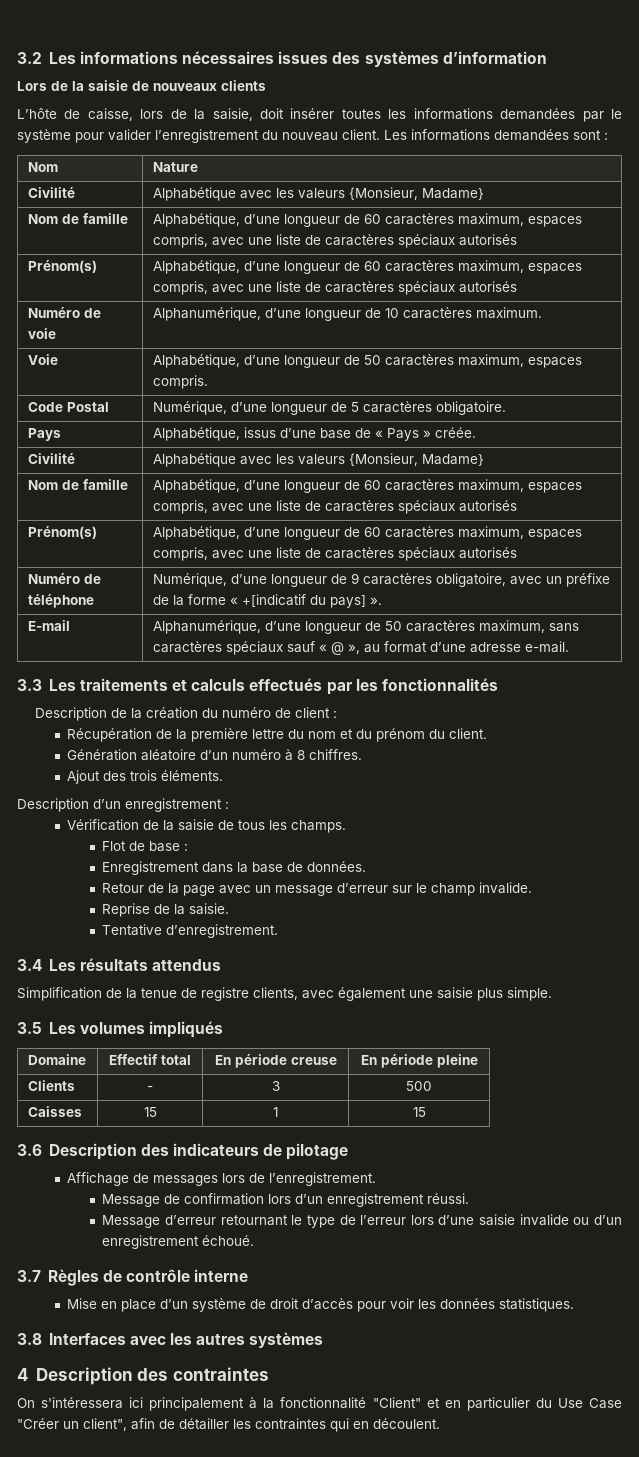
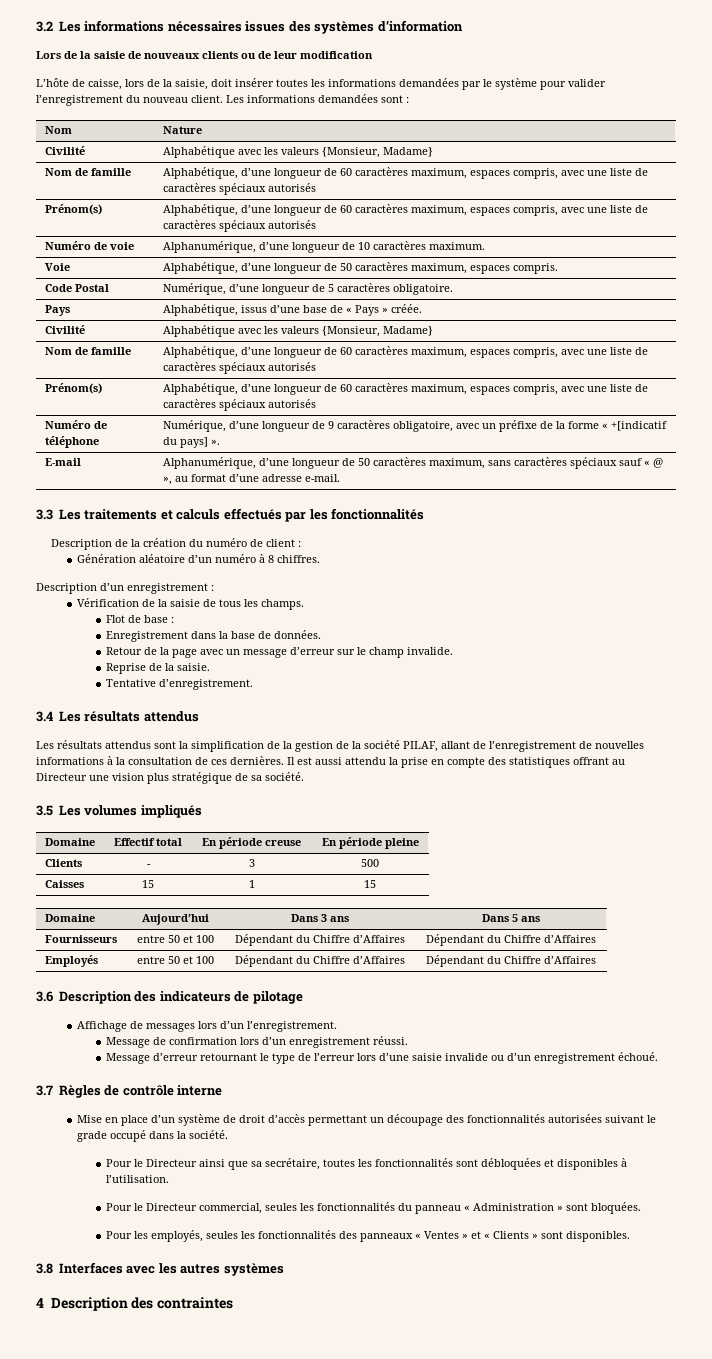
- Lors de la saisie de nouveaux clients
+ Lors de la saisie de nouveaux clients ou de leur modification
- Récupération de la première lettre du nom et du prénom du client.
- Ajout des trois éléments.
- Simplification de la tenue de registre clients, avec également une saisie plus simple.
+ Les résultats attendus sont la simplification de la gestion de la société PILAF, allant de l’enregistrement de nouvelles informations à la consultation de ces dernières. Il est aussi attendu la prise en compte des statistiques offrant au Directeur une vision plus stratégique de sa société.
+ Domaine | Aujourd’hui | Dans 3 ans | Dans 5 ans
+ Fournisseurs | entre 50 et 100 | Dépendant du Chiffre d’Affaires | Dépendant du Chiffre d’Affaires
+ Employés | entre 50 et 100 | Dépendant du Chiffre d’Affaires | Dépendant du Chiffre d’Affaires
- Affichage de messages lors de l’enregistrement.
+ Affichage de messages lors d’un l’enregistrement.
- Mise en place d’un système de droit d’accès pour voir les données statistiques.
+ Mise en place d’un système de droit d’accès permettant un découpage des fonctionnalités autorisées suivant le grade occupé dans la société.
+ Pour le Directeur ainsi que sa secrétaire, toutes les fonctionnalités sont débloquées et disponibles à l’utilisation.
+ Pour le Directeur commercial, seules les fonctionnalités du panneau « Administration » sont bloquées.
+ Pour les employés, seules les fonctionnalités des panneaux « Ventes » et « Clients » sont disponibles.
- On s'intéressera ici principalement à la fonctionnalité "Client" et en particulier du Use Case "Créer un client", afin de détailler les contraintes qui en découlent.

